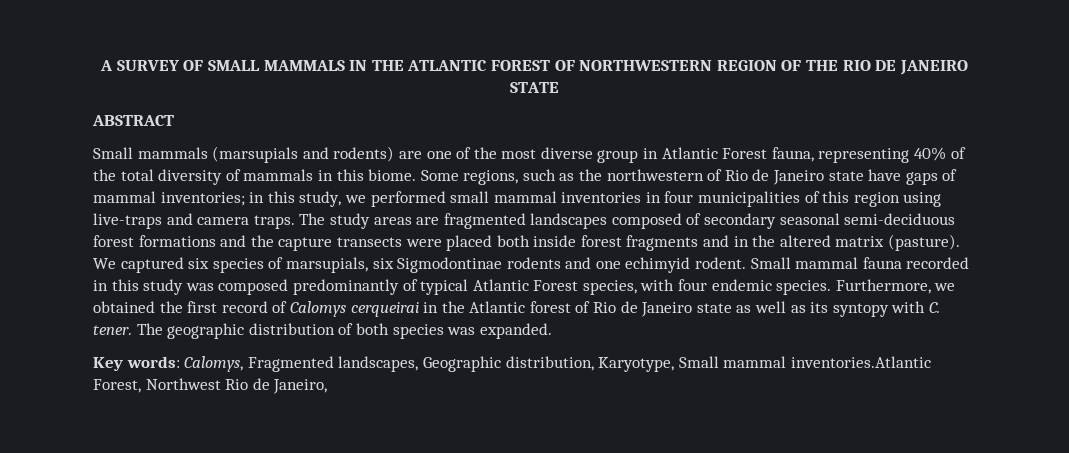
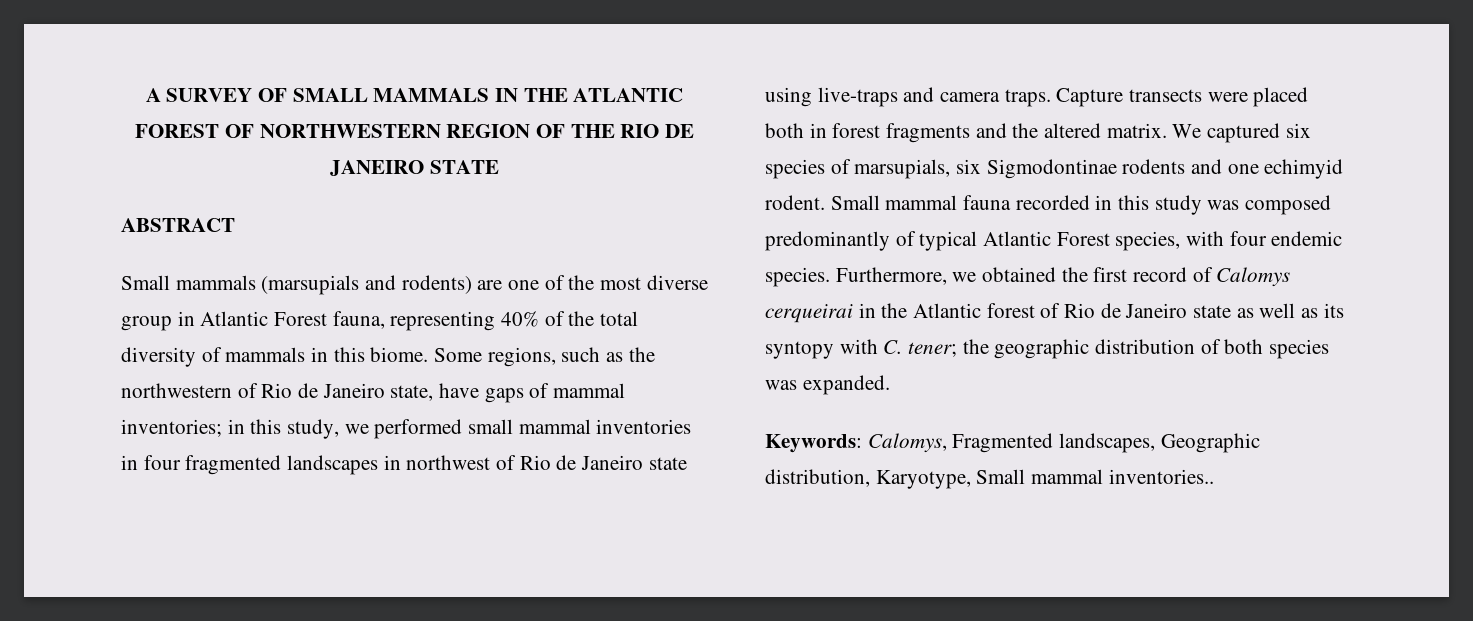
- Some regions, such as the northwestern of Rio de Janeiro state have gaps of mammal inventories; in this study, we performed small mammal inventories in four municipalities of this region using live-traps and camera traps.
+ Some regions, such as the northwestern of Rio de Janeiro state, have gaps of mammal inventories; in this study, we performed small mammal inventories in four fragmented landscapes in northwest of Rio de Janeiro state using live-traps and camera traps.
- The study areas are fragmented landscapes composed of secondary seasonal semi-deciduous forest formations and the capture transects were placed both inside forest fragments and in the altered matrix (pasture).
+ Capture transects were placed both in forest fragments and the altered matrix.
- Furthermore, we obtained the first record of Calomys cerqueirai in the Atlantic forest of Rio de Janeiro state as well as its syntopy with C. tener. The geographic distribution of both species was expanded.
+ Furthermore, we obtained the first record of Calomys cerqueirai in the Atlantic forest of Rio de Janeiro state as well as its syntopy with C. tener; the geographic distribution of both species was expanded.
- Key words: Calomys, Fragmented landscapes, Geographic distribution, Karyotype, Small mammal inventories.Atlantic Forest, Northwest Rio de Janeiro,
+ Keywords: Calomys, Fragmented landscapes, Geographic distribution, Karyotype, Small mammal inventories..

